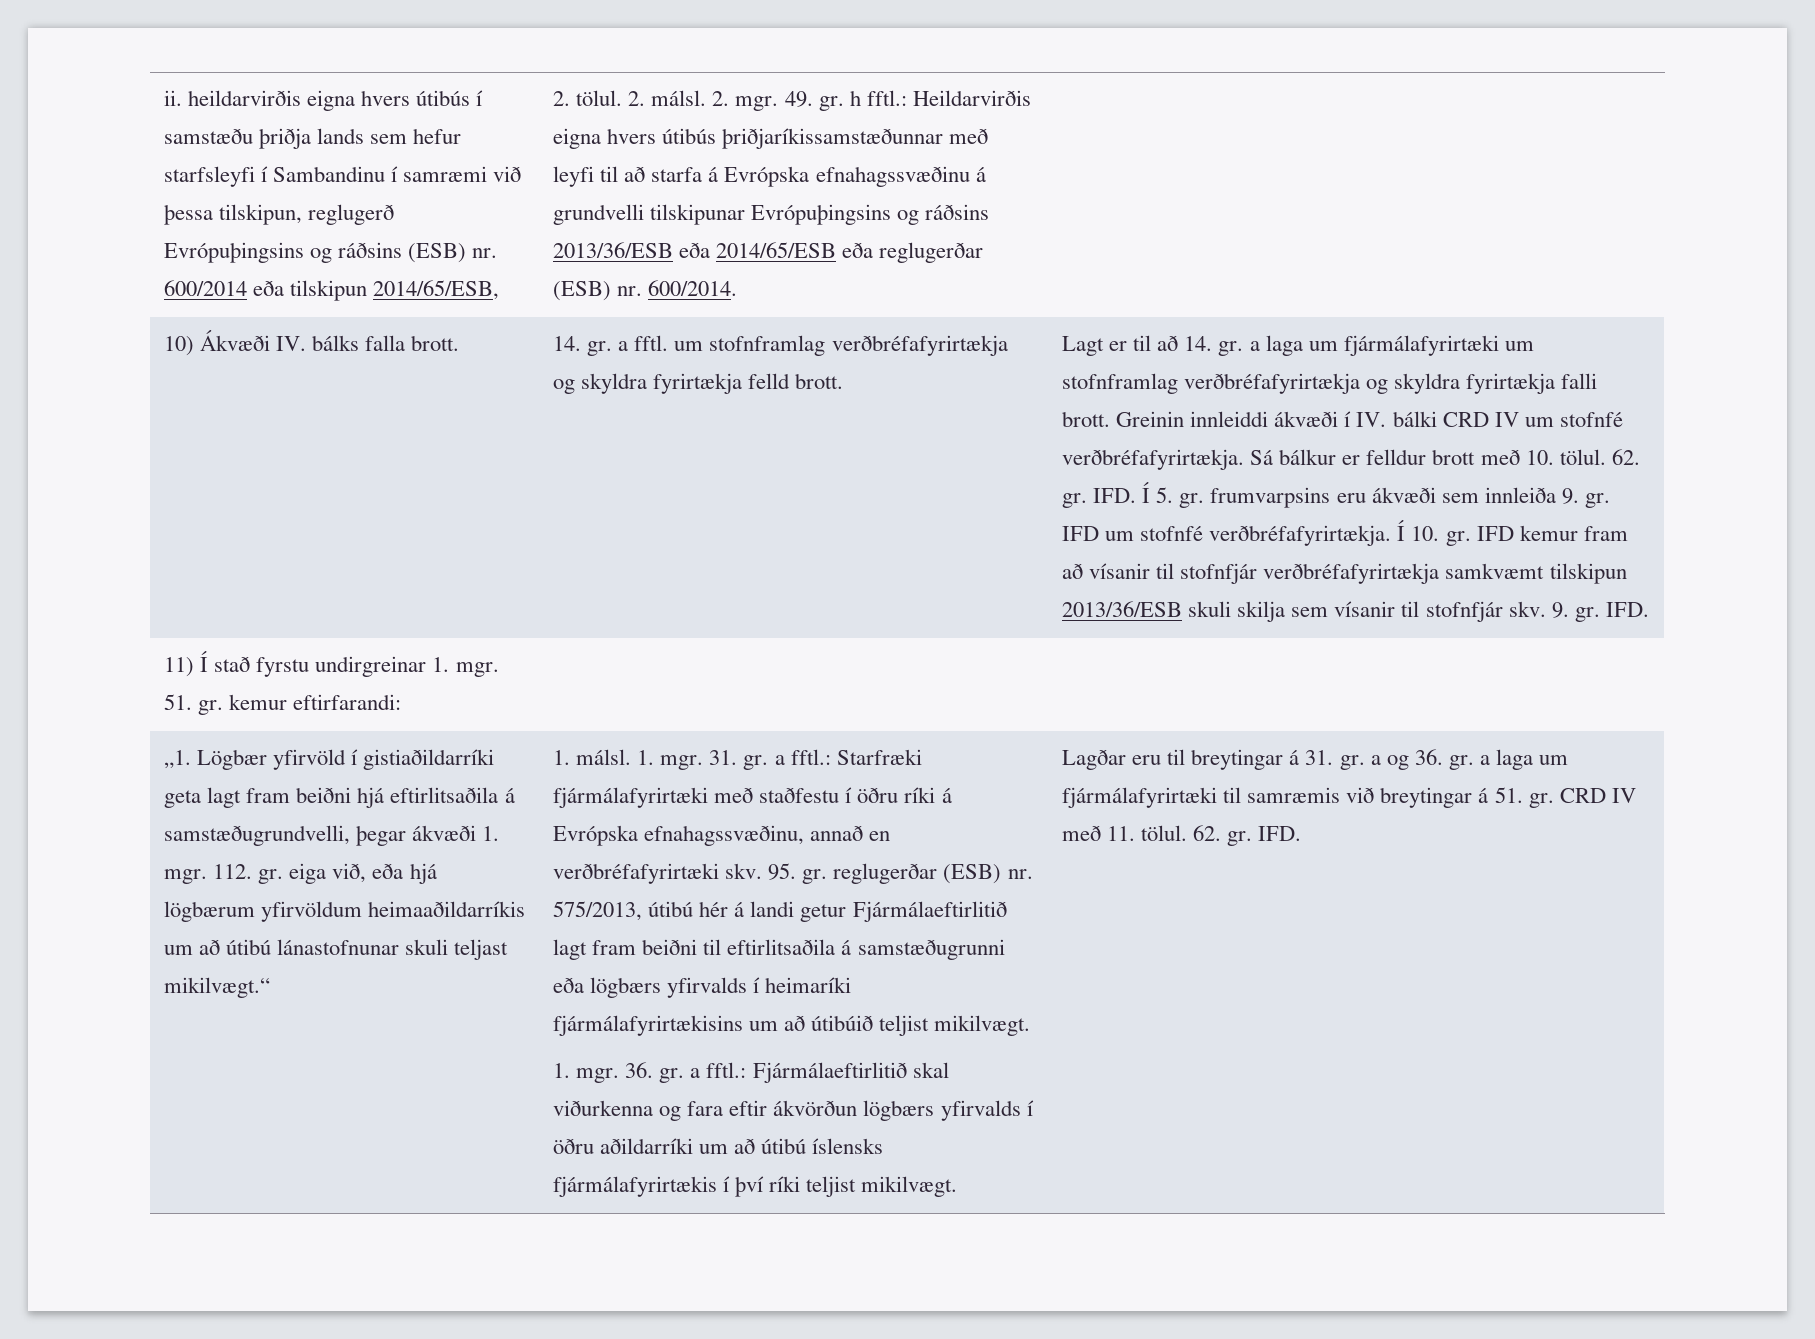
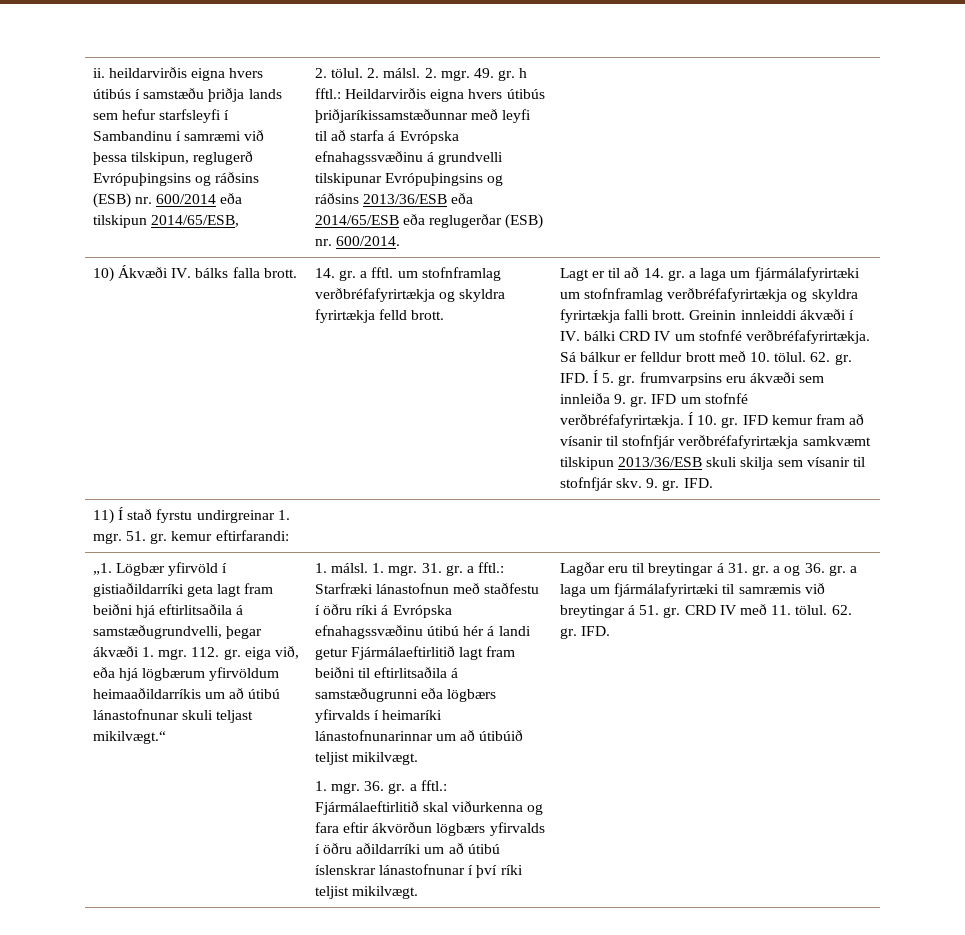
- 31. gr. a fftl.: Starfræki fjármálafyrirtæki með staðfestu í öðru ríki á Evrópska efnahagssvæðinu, annað en verðbréfafyrirtæki skv. 95. gr. reglugerðar (ESB) nr. 575/2013, útibú hér á landi getur Fjármálaeftirlitið lagt fram beiðni til eftirlitsaðila á samstæðugrunni eða lögbærs yfirvalds í heimaríki fjármálafyrirtækisins um að útibúið teljist mikilvægt.
+ 31. gr. a fftl.: Starfræki lánastofnun með staðfestu í öðru ríki á Evrópska efnahagssvæðinu útibú hér á landi getur Fjármálaeftirlitið lagt fram beiðni til eftirlitsaðila á samstæðugrunni eða lögbærs yfirvalds í heimaríki lánastofnunarinnar um að útibúið teljist mikilvægt.
- 36. gr. a fftl.: Fjármálaeftirlitið skal viðurkenna og fara eftir ákvörðun lögbærs yfirvalds í öðru aðildarríki um að útibú íslensks fjármálafyrirtækis í því ríki teljist mikilvægt.
+ 36. gr. a fftl.: Fjármálaeftirlitið skal viðurkenna og fara eftir ákvörðun lögbærs yfirvalds í öðru aðildarríki um að útibú íslenskrar lánastofnunar í því ríki teljist mikilvægt.

